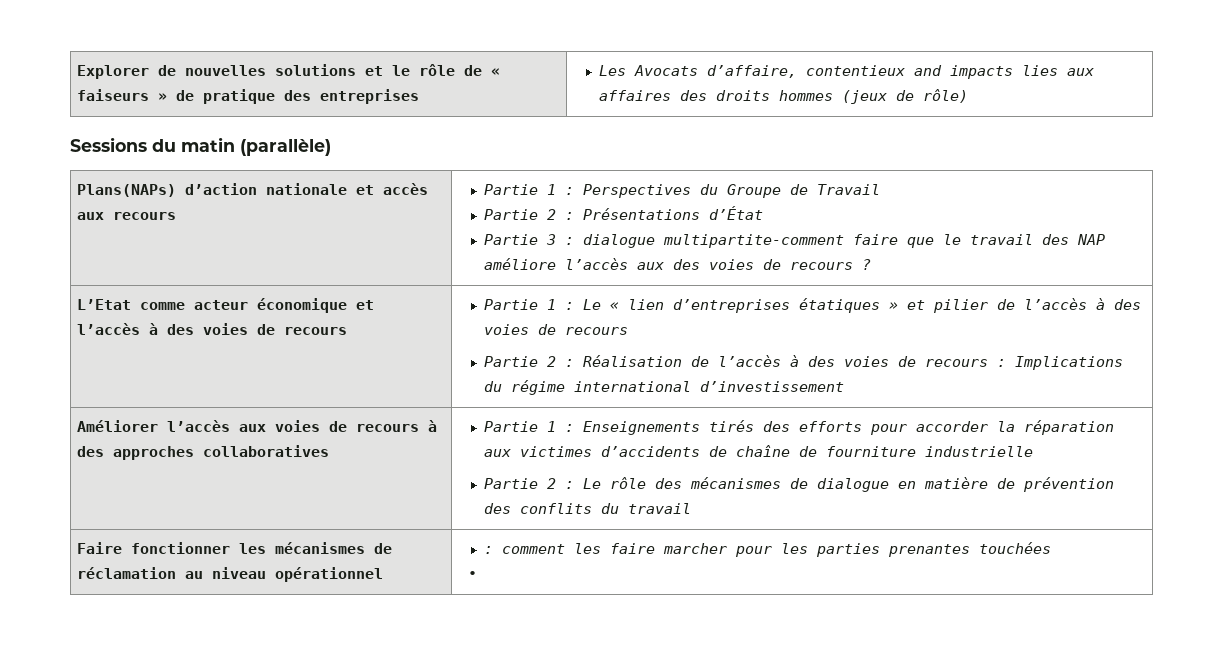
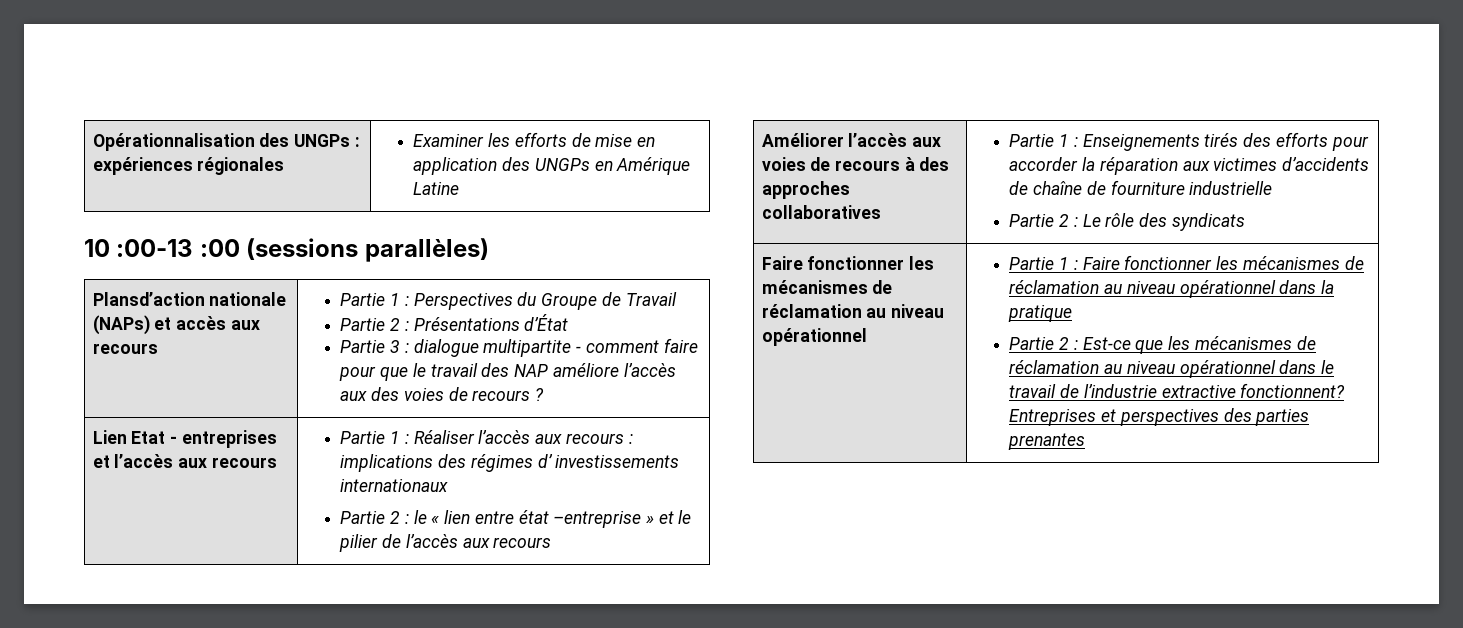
- Explorer de nouvelles solutions et le rôle de « faiseurs » de pratique des entreprises | Les Avocats d’affaire, contentieux and impacts lies aux affaires des droits hommes (jeux de rôle)
- Sessions du matin (parallèle)
- Plans(NAPs) d’action nationale et accès aux recours | Partie 1 : Perspectives du Groupe de Travail
+ Opérationnalisation des UNGPs : expériences régionales | Examiner les efforts de mise en application des UNGPs en Amérique Latine
+ 10 :00-13 :00 (sessions parallèles)
+ Plansd’action nationale (NAPs) et accès aux recours | Partie 1 : Perspectives du Groupe de Travail
  Partie 2 : Présentations d’État
- Partie 3 : dialogue multipartite-comment faire que le travail des NAP améliore l’accès aux des voies de recours ?
+ Partie 3 : dialogue multipartite - comment faire pour que le travail des NAP améliore l’accès aux des voies de recours ?
- L’Etat comme acteur économique et l’accès à des voies de recours | Partie 1 : Le « lien d’entreprises étatiques » et pilier de l’accès à des voies de recours
- Partie 2 : Réalisation de l’accès à des voies de recours : Implications du régime international d’investissement
+ Lien Etat - entreprises et l’accès aux recours | Partie 1 : Réaliser l’accès aux recours : implications des régimes d’ investissements internationaux
+ Partie 2 : le « lien entre état –entreprise » et le pilier de l’accès aux recours
- Partie 2 : Le rôle des mécanismes de dialogue en matière de prévention des conflits du travail
+ Partie 2 : Le rôle des syndicats
- : comment les faire marcher pour les parties prenantes touchées
- •
+ Partie 1 : Faire fonctionner les mécanismes de réclamation au niveau opérationnel dans la pratique
+ Partie 2 : Est-ce que les mécanismes de réclamation au niveau opérationnel dans le travail de l’industrie extractive fonctionnent? Entreprises et perspectives des parties prenantes

